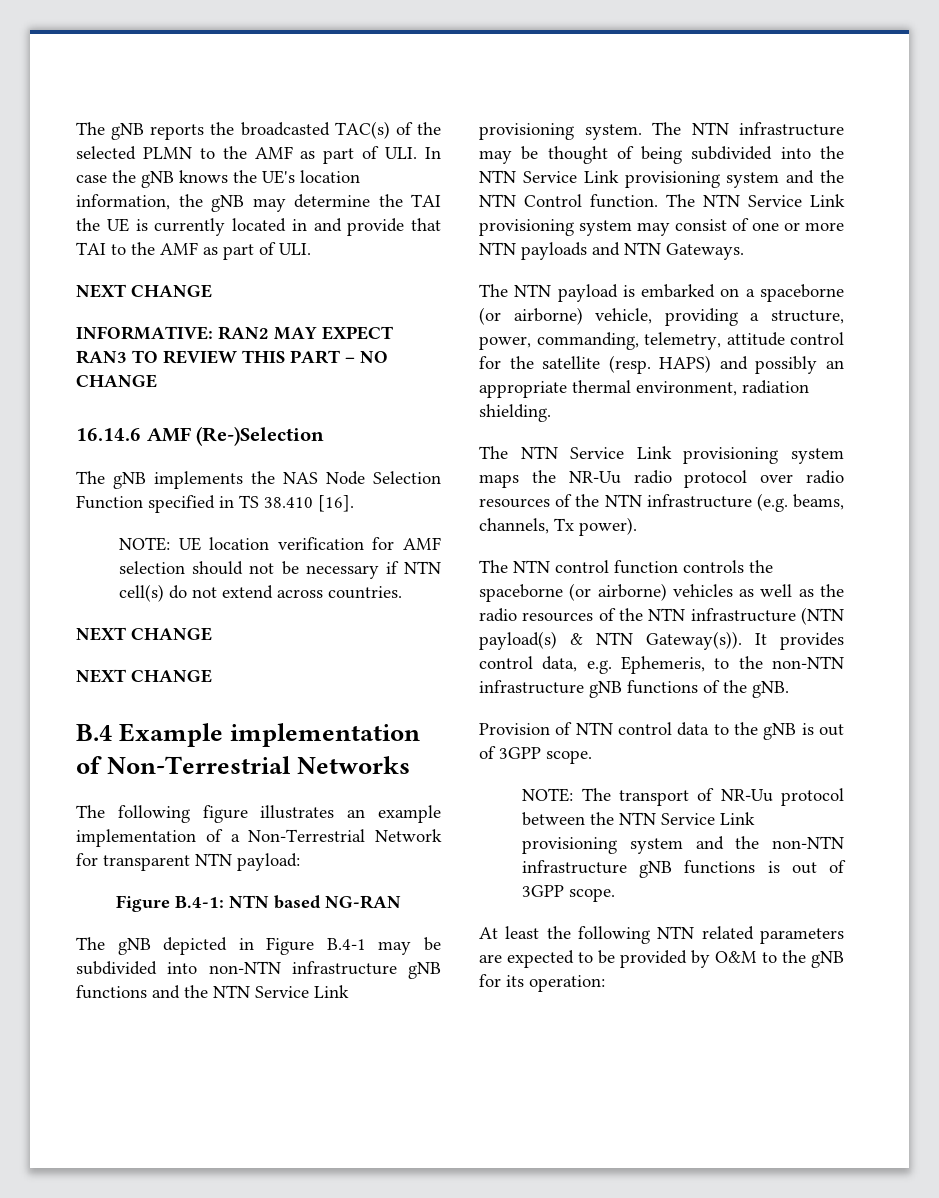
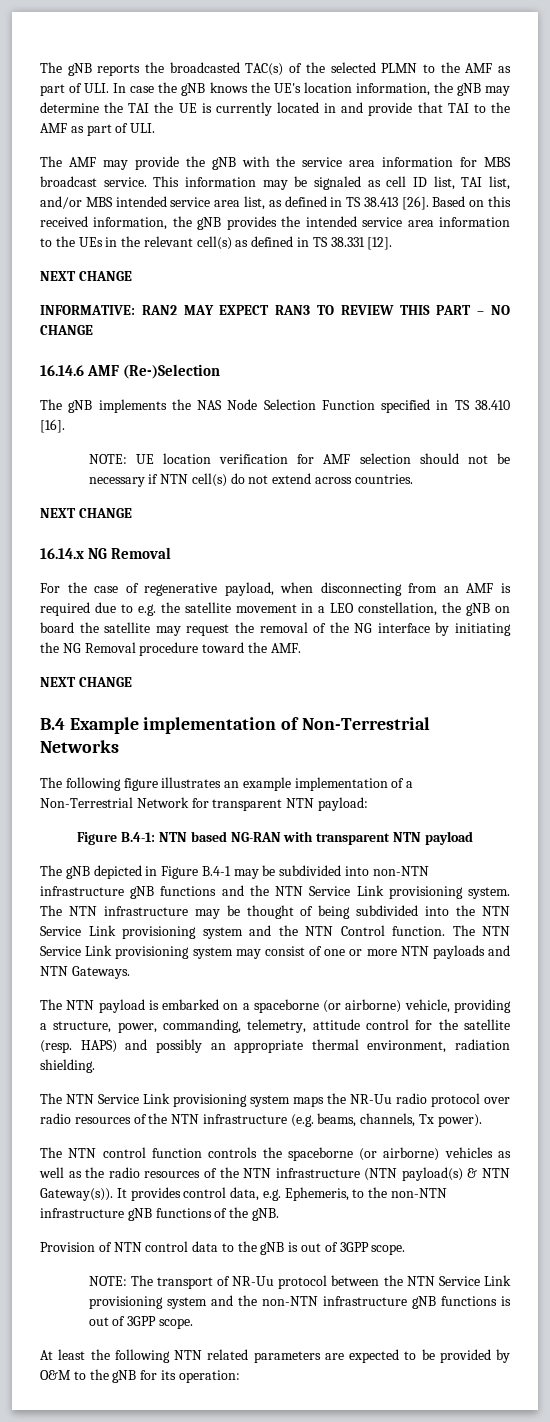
+ The AMF may provide the gNB with the service area information for MBS broadcast service. This information may be signaled as cell ID list, TAI list, and/or MBS intended service area list, as defined in TS 38.413 [26]. Based on this received information, the gNB provides the intended service area information to the UEs in the relevant cell(s) as defined in TS 38.331 [12].
+ 16.14.x NG Removal
+ For the case of regenerative payload, when disconnecting from an AMF is required due to e.g. the satellite movement in a LEO constellation, the gNB on board the satellite may request the removal of the NG interface by initiating the NG Removal procedure toward the AMF.
- Figure B.4-1: NTN based NG-RAN
+ Figure B.4-1: NTN based NG-RAN with transparent NTN payload

